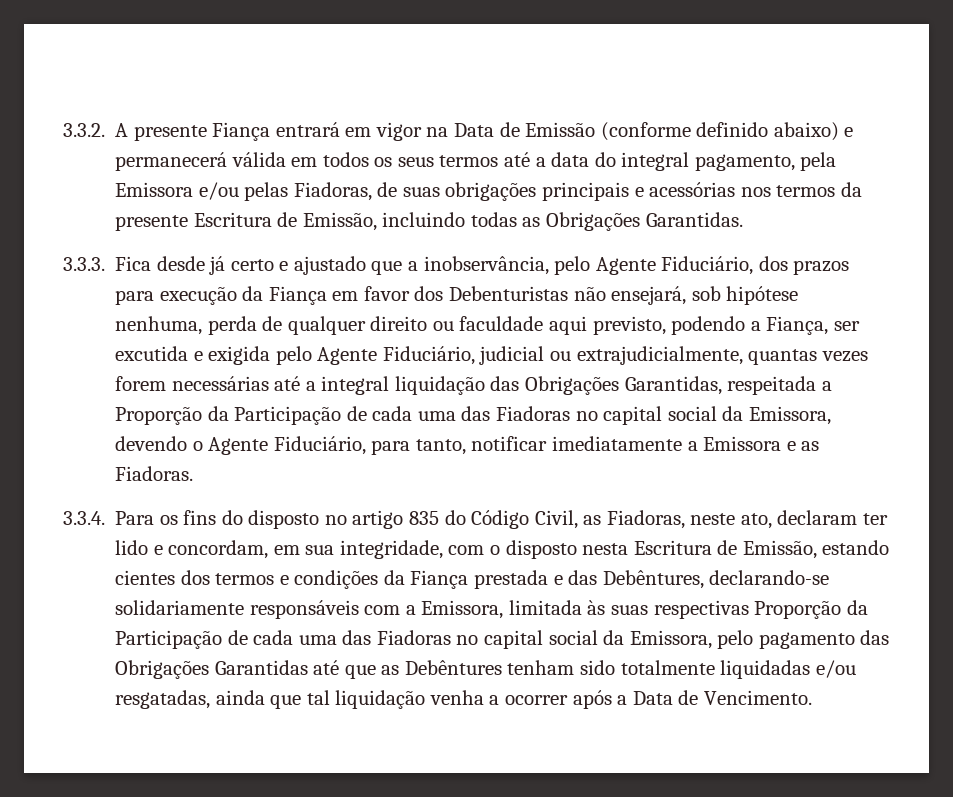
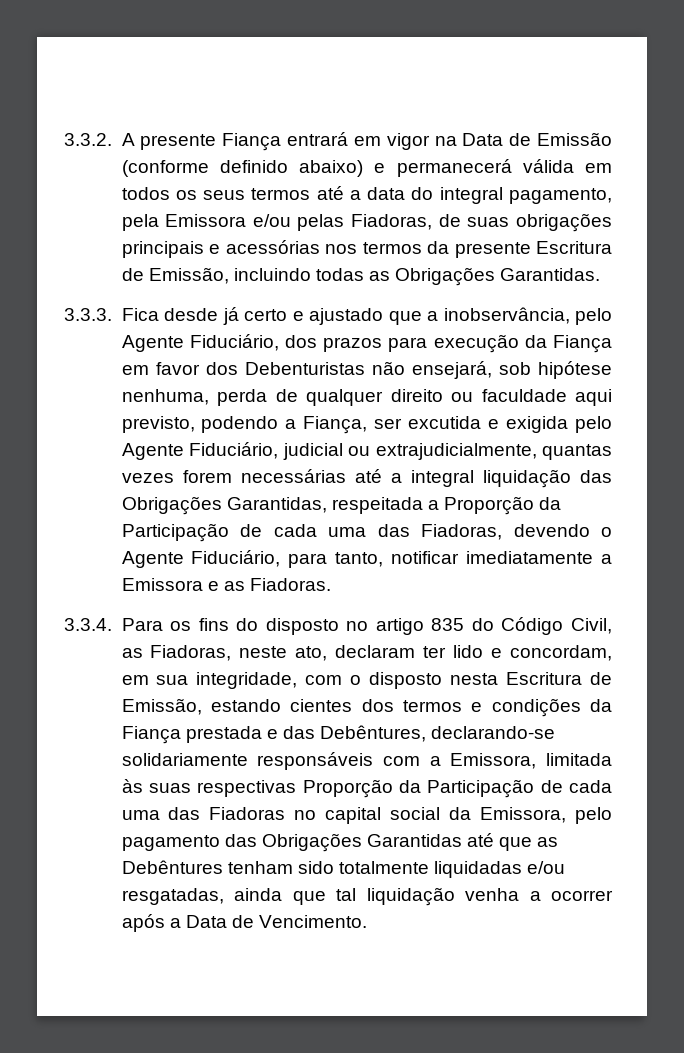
- 3.3.3. Fica desde já certo e ajustado que a inobservância, pelo Agente Fiduciário, dos prazos para execução da Fiança em favor dos Debenturistas não ensejará, sob hipótese nenhuma, perda de qualquer direito ou faculdade aqui previsto, podendo a Fiança, ser excutida e exigida pelo Agente Fiduciário, judicial ou extrajudicialmente, quantas vezes forem necessárias até a integral liquidação das Obrigações Garantidas, respeitada a Proporção da Participação de cada uma das Fiadoras no capital social da Emissora, devendo o Agente Fiduciário, para tanto, notificar imediatamente a Emissora e as Fiadoras.
+ 3.3.3. Fica desde já certo e ajustado que a inobservância, pelo Agente Fiduciário, dos prazos para execução da Fiança em favor dos Debenturistas não ensejará, sob hipótese nenhuma, perda de qualquer direito ou faculdade aqui previsto, podendo a Fiança, ser excutida e exigida pelo Agente Fiduciário, judicial ou extrajudicialmente, quantas vezes forem necessárias até a integral liquidação das Obrigações Garantidas, respeitada a Proporção da Participação de cada uma das Fiadoras, devendo o Agente Fiduciário, para tanto, notificar imediatamente a Emissora e as Fiadoras.

